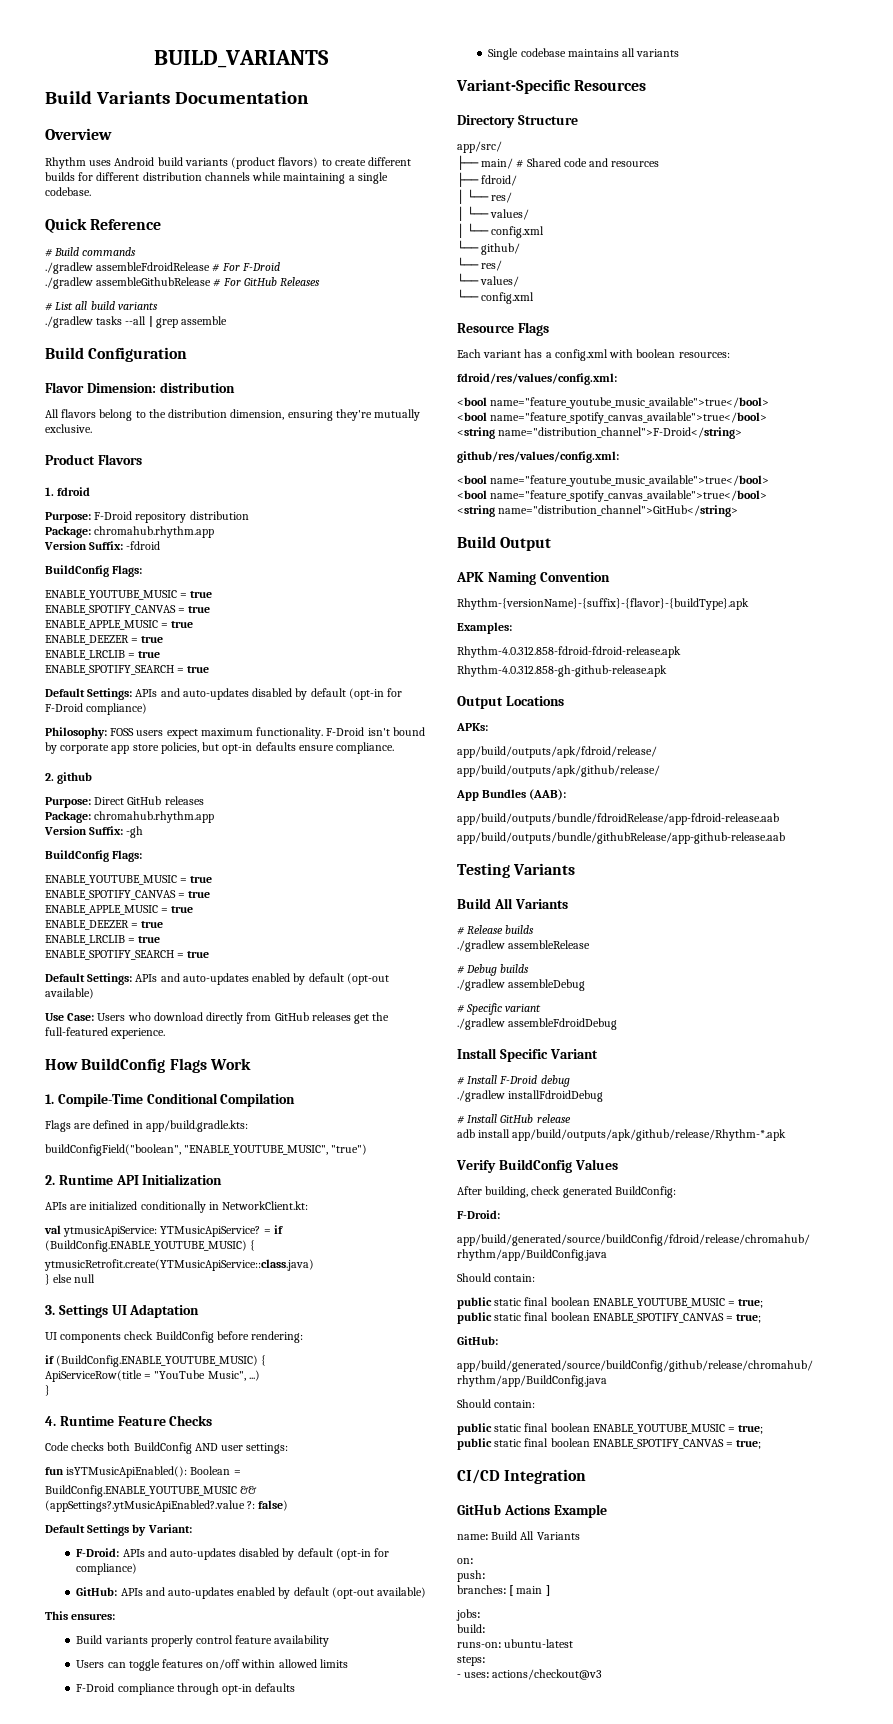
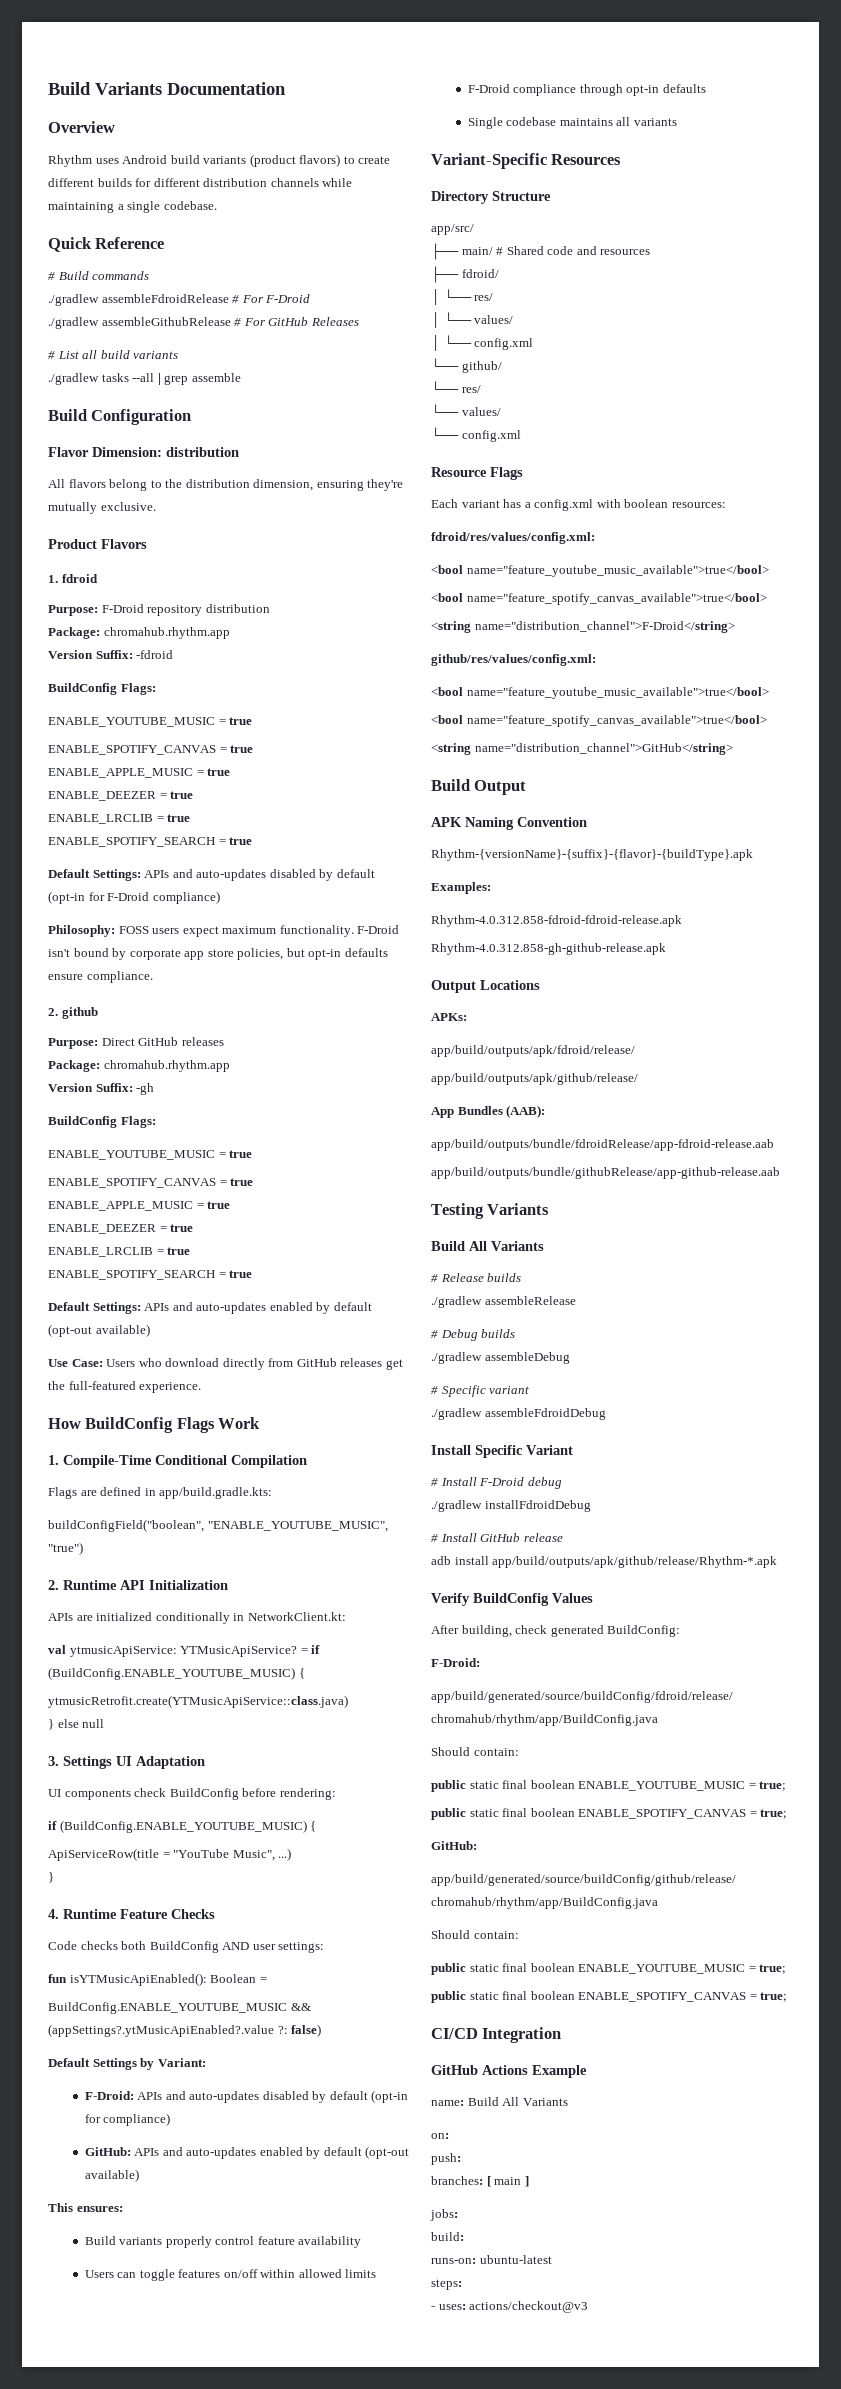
- BUILD_VARIANTS

